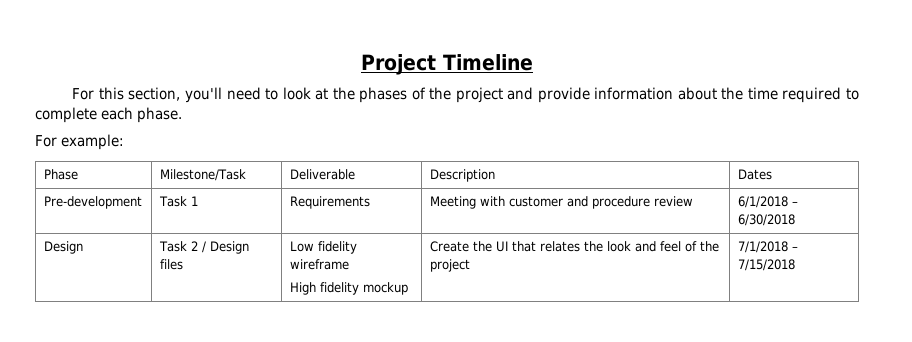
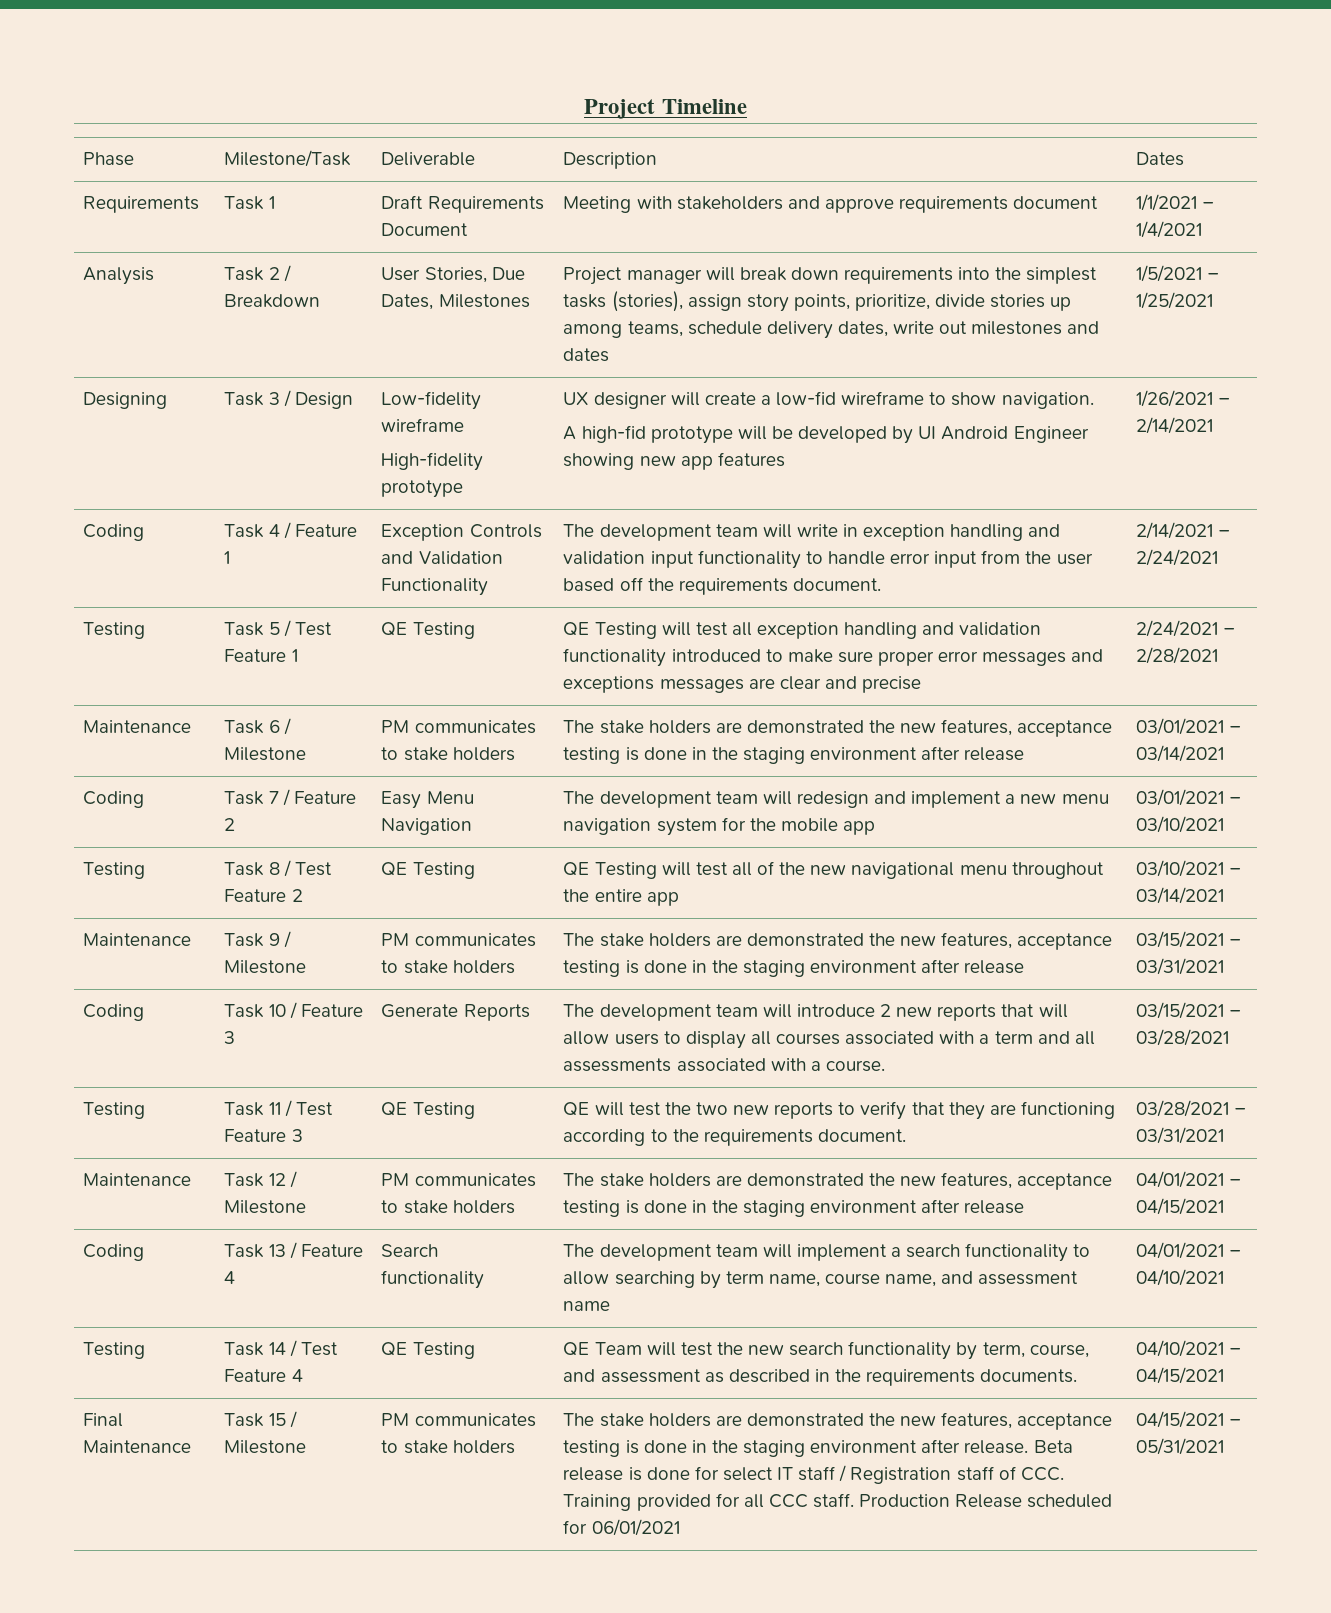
- For this section, you'll need to look at the phases of the project and provide information about the time required to complete each phase.
- For example:
- Pre-development | Task 1 | Requirements | Meeting with customer and procedure review | 6/1/2018 – 6/30/2018
- Design | Task 2 / Design files | Low fidelity wireframe
- High fidelity mockup | Create the UI that relates the look and feel of the project | 7/1/2018 – 7/15/2018
+ Requirements | Task 1 | Draft Requirements Document | Meeting with stakeholders and approve requirements document | 1/1/2021 – 1/4/2021
+ Analysis | Task 2 / Breakdown | User Stories, Due Dates, Milestones | Project manager will break down requirements into the simplest tasks (stories), assign story points, prioritize, divide stories up among teams, schedule delivery dates, write out milestones and dates | 1/5/2021 – 1/25/2021
+ Designing | Task 3 / Design | Low-fidelity wireframe
+ High-fidelity prototype | UX designer will create a low-fid wireframe to show navigation.
+ A high-fid prototype will be developed by UI Android Engineer showing new app features | 1/26/2021 – 2/14/2021
+ Coding | Task 4 / Feature 1 | Exception Controls and Validation Functionality | The development team will write in exception handling and validation input functionality to handle error input from the user based off the requirements document. | 2/14/2021 – 2/24/2021
+ Testing | Task 5 / Test Feature 1 | QE Testing | QE Testing will test all exception handling and validation functionality introduced to make sure proper error messages and exceptions messages are clear and precise | 2/24/2021 – 2/28/2021
+ Maintenance | Task 6 / Milestone | PM communicates to stake holders | The stake holders are demonstrated the new features, acceptance testing is done in the staging environment after release | 03/01/2021 – 03/14/2021
+ Coding | Task 7 / Feature 2 | Easy Menu Navigation | The development team will redesign and implement a new menu navigation system for the mobile app | 03/01/2021 – 03/10/2021
+ Testing | Task 8 / Test Feature 2 | QE Testing | QE Testing will test all of the new navigational menu throughout the entire app | 03/10/2021 – 03/14/2021
+ Maintenance | Task 9 / Milestone | PM communicates to stake holders | The stake holders are demonstrated the new features, acceptance testing is done in the staging environment after release | 03/15/2021 – 03/31/2021
+ Coding | Task 10 / Feature 3 | Generate Reports | The development team will introduce 2 new reports that will allow users to display all courses associated with a term and all assessments associated with a course. | 03/15/2021 – 03/28/2021
+ Testing | Task 11 / Test Feature 3 | QE Testing | QE will test the two new reports to verify that they are functioning according to the requirements document. | 03/28/2021 – 03/31/2021
+ Maintenance | Task 12 / Milestone | PM communicates to stake holders | The stake holders are demonstrated the new features, acceptance testing is done in the staging environment after release | 04/01/2021 – 04/15/2021
+ Coding | Task 13 / Feature 4 | Search functionality | The development team will implement a search functionality to allow searching by term name, course name, and assessment name | 04/01/2021 – 04/10/2021
+ Testing | Task 14 / Test Feature 4 | QE Testing | QE Team will test the new search functionality by term, course, and assessment as described in the requirements documents. | 04/10/2021 – 04/15/2021
+ Final Maintenance | Task 15 / Milestone | PM communicates to stake holders | The stake holders are demonstrated the new features, acceptance testing is done in the staging environment after release. Beta release is done for select IT staff / Registration staff of CCC. Training provided for all CCC staff. Production Release scheduled for 06/01/2021 | 04/15/2021 – 05/31/2021

